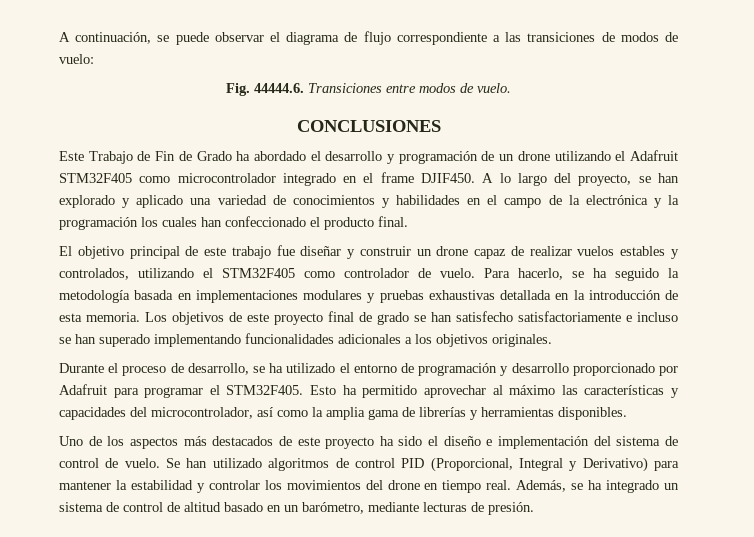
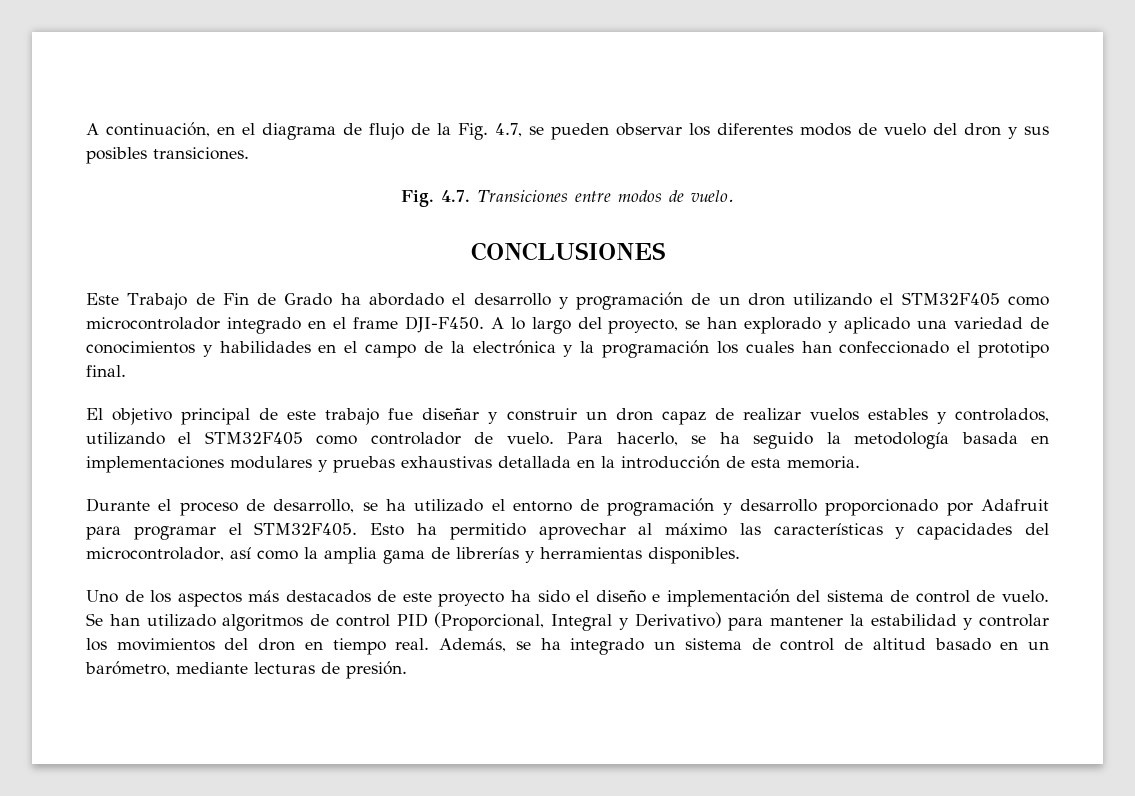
- A continuación, se puede observar el diagrama de flujo correspondiente a las transiciones de modos de vuelo:
- Fig. 44444.6. Transiciones entre modos de vuelo.
+ A continuación, en el diagrama de flujo de la Fig. 4.7, se pueden observar los diferentes modos de vuelo del dron y sus posibles transiciones.
+ Fig. 4.7. Transiciones entre modos de vuelo.
- Este Trabajo de Fin de Grado ha abordado el desarrollo y programación de un drone utilizando el Adafruit STM32F405 como microcontrolador integrado en el frame DJIF450.
+ Este Trabajo de Fin de Grado ha abordado el desarrollo y programación de un dron utilizando el STM32F405 como microcontrolador integrado en el frame DJI-F450.
- A lo largo del proyecto, se han explorado y aplicado una variedad de conocimientos y habilidades en el campo de la electrónica y la programación los cuales han confeccionado el producto final.
+ A lo largo del proyecto, se han explorado y aplicado una variedad de conocimientos y habilidades en el campo de la electrónica y la programación los cuales han confeccionado el prototipo final.
- El objetivo principal de este trabajo fue diseñar y construir un drone capaz de realizar vuelos estables y controlados, utilizando el STM32F405 como controlador de vuelo.
+ El objetivo principal de este trabajo fue diseñar y construir un dron capaz de realizar vuelos estables y controlados, utilizando el STM32F405 como controlador de vuelo.
- Los objetivos de este proyecto final de grado se han satisfecho satisfactoriamente e incluso se han superado implementando funcionalidades adicionales a los objetivos originales.
- Se han utilizado algoritmos de control PID (Proporcional, Integral y Derivativo) para mantener la estabilidad y controlar los movimientos del drone en tiempo real.
+ Se han utilizado algoritmos de control PID (Proporcional, Integral y Derivativo) para mantener la estabilidad y controlar los movimientos del dron en tiempo real.

